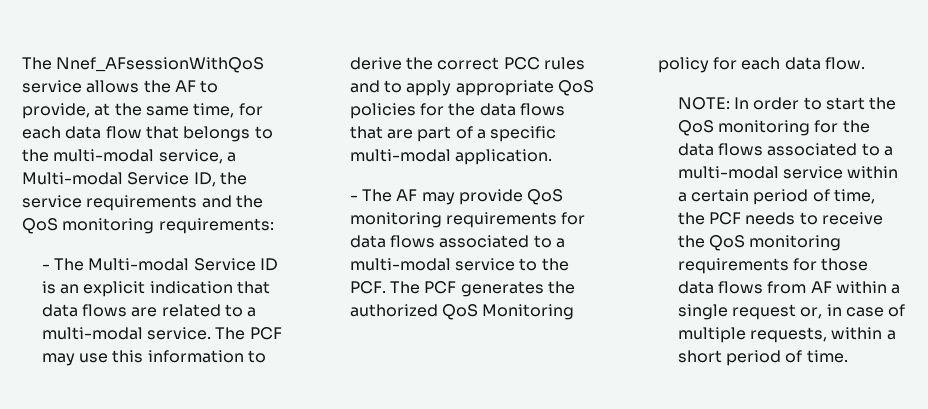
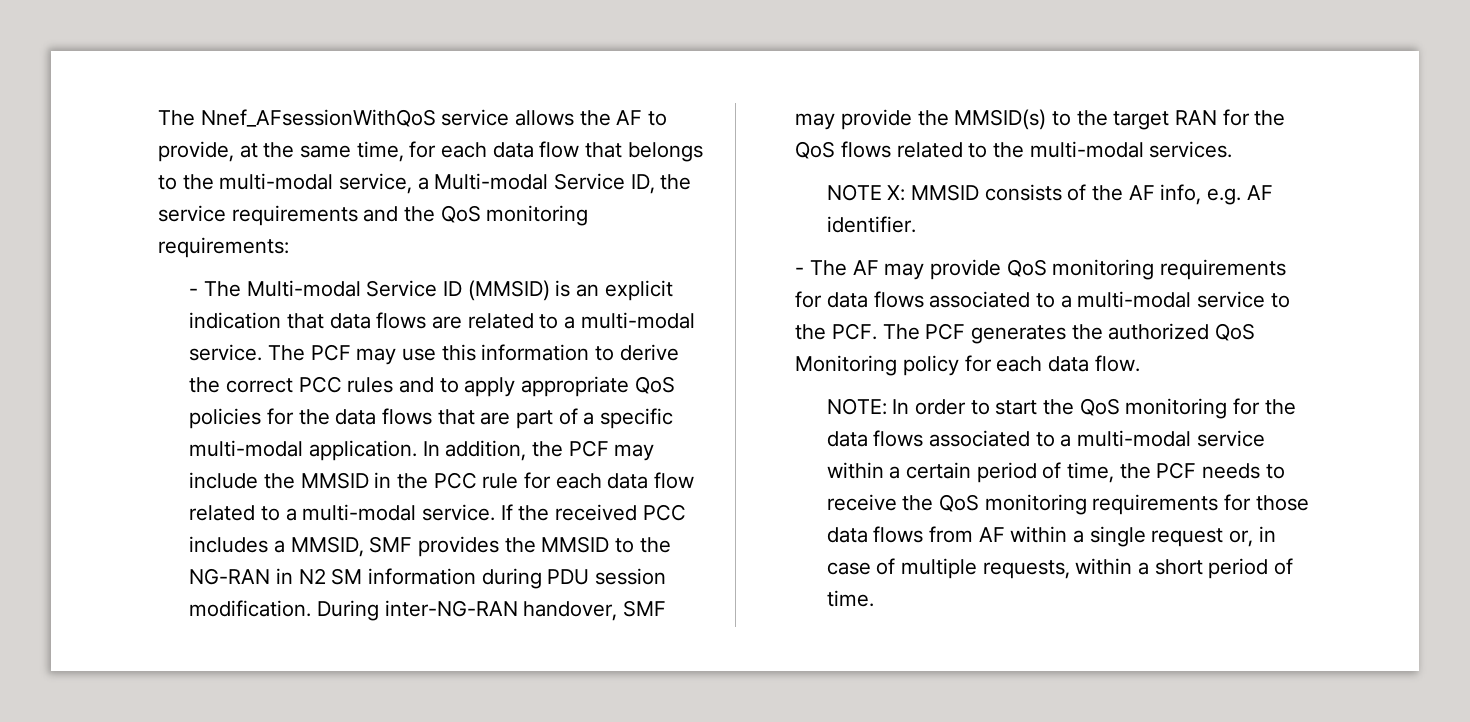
- - The Multi-modal Service ID is an explicit indication that data flows are related to a multi-modal service.
+ - The Multi-modal Service ID (MMSID) is an explicit indication that data flows are related to a multi-modal service.
+ In addition, the PCF may include the MMSID in the PCC rule for each data flow related to a multi-modal service. If the received PCC includes a MMSID, SMF provides the MMSID to the NG-RAN in N2 SM information during PDU session modification. During inter-NG-RAN handover, SMF may provide the MMSID(s) to the target RAN for the QoS flows related to the multi-modal services.
+ NOTE X: MMSID consists of the AF info, e.g. AF identifier.

